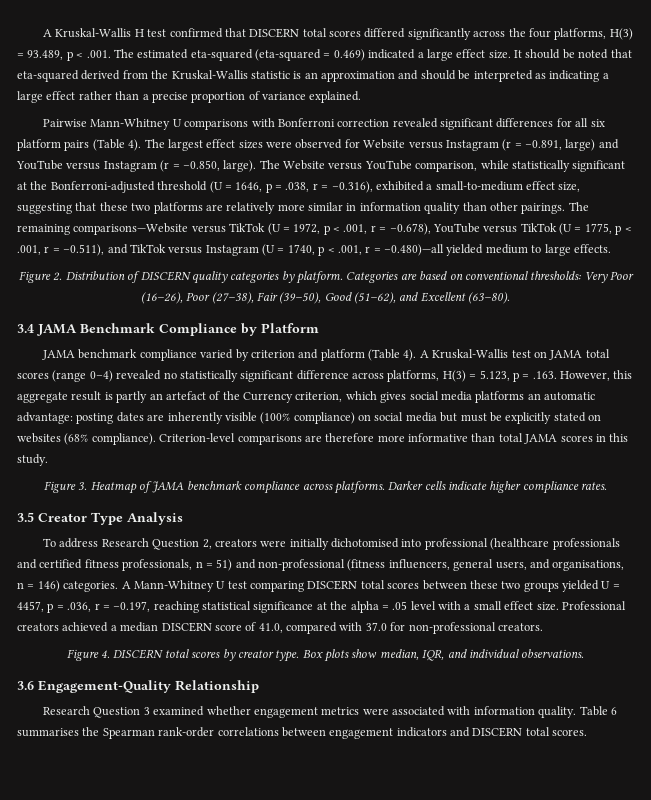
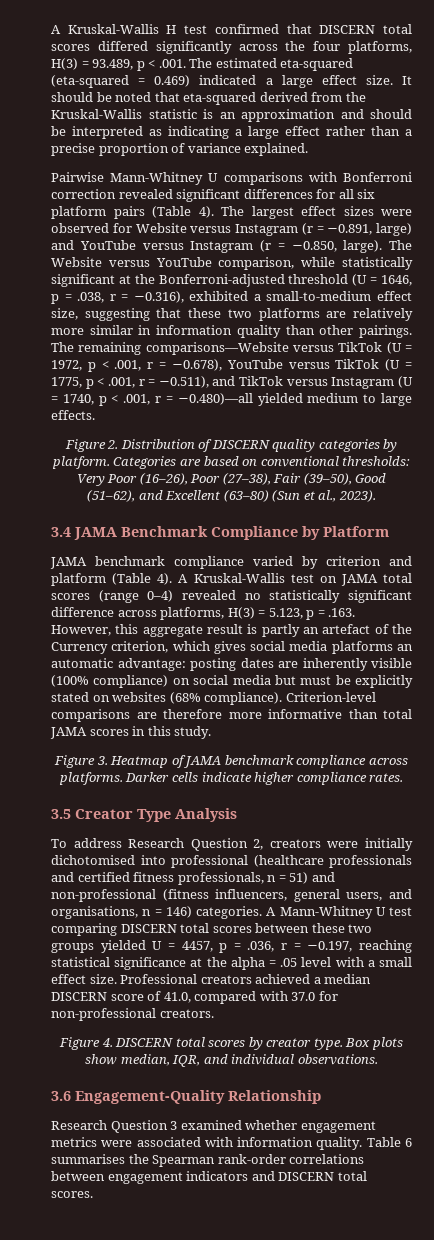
- Categories are based on conventional thresholds: Very Poor (16–26), Poor (27–38), Fair (39–50), Good (51–62), and Excellent (63–80).
+ Categories are based on conventional thresholds: Very Poor (16–26), Poor (27–38), Fair (39–50), Good (51–62), and Excellent (63–80) (Sun et al., 2023).

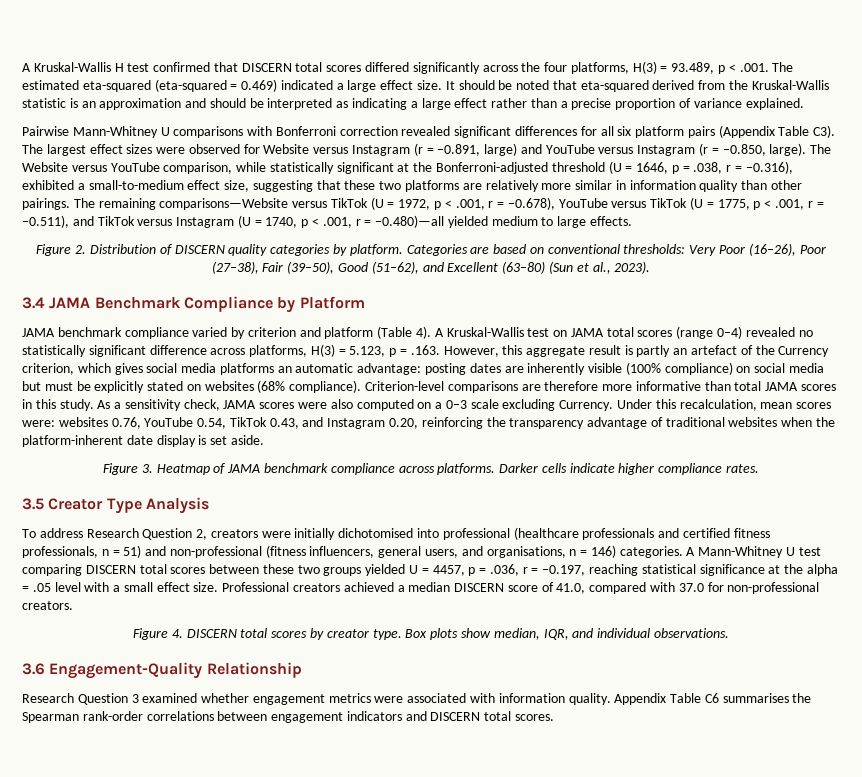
- Pairwise Mann-Whitney U comparisons with Bonferroni correction revealed significant differences for all six platform pairs (Table 4). The largest effect sizes were observed for Website versus Instagram (r = −0.891, large) and YouTube versus Instagram (r = −0.850, large).
+ Pairwise Mann-Whitney U comparisons with Bonferroni correction revealed significant differences for all six platform pairs (Appendix Table C3). The largest effect sizes were observed for Website versus Instagram (r = −0.891, large) and YouTube versus Instagram (r = −0.850, large).
+ As a sensitivity check, JAMA scores were also computed on a 0–3 scale excluding Currency. Under this recalculation, mean scores were: websites 0.76, YouTube 0.54, TikTok 0.43, and Instagram 0.20, reinforcing the transparency advantage of traditional websites when the platform-inherent date display is set aside.
- Table 6 summarises the Spearman rank-order correlations between engagement indicators and DISCERN total scores.
+ Appendix Table C6 summarises the Spearman rank-order correlations between engagement indicators and DISCERN total scores.

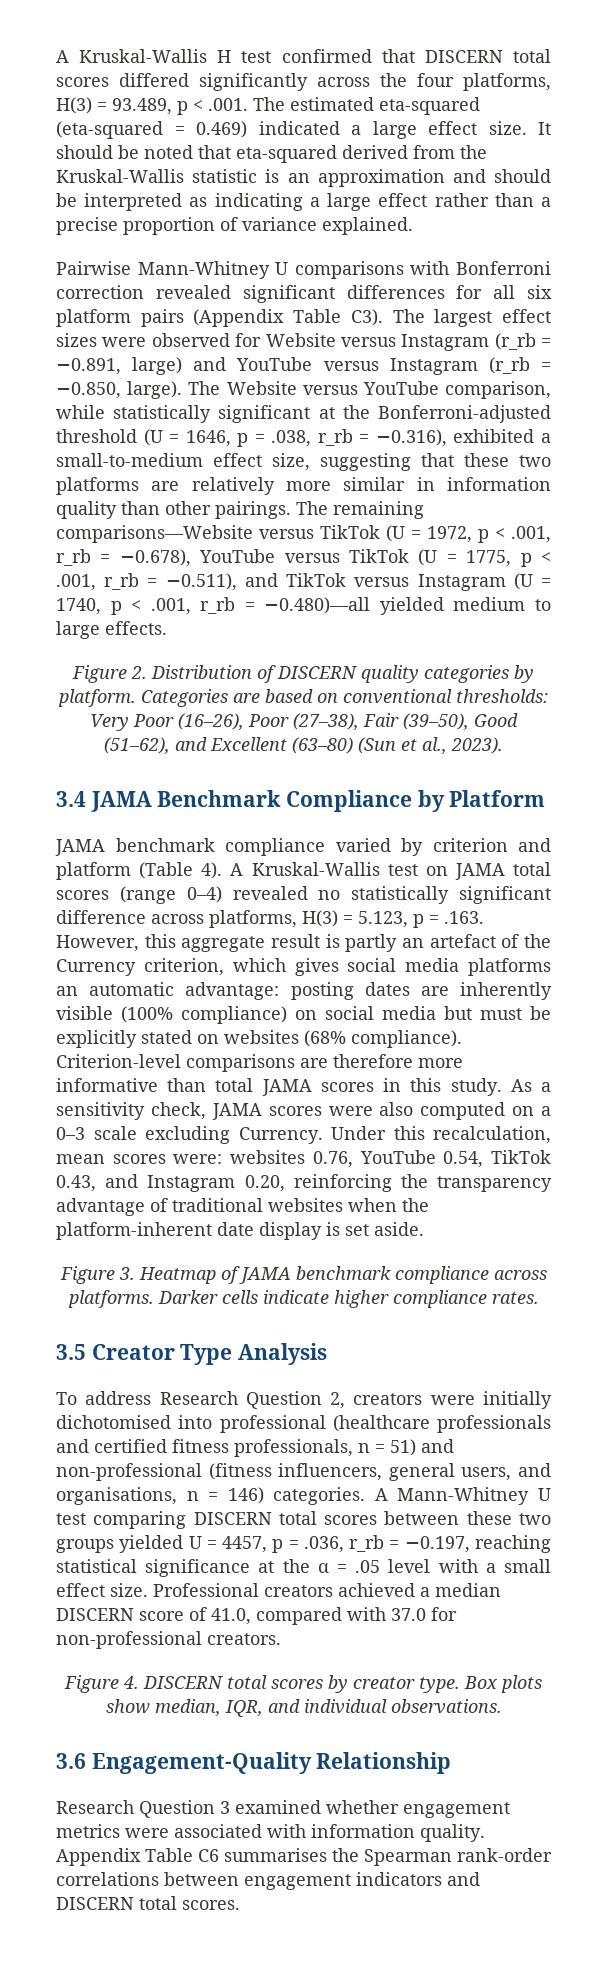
- Pairwise Mann-Whitney U comparisons with Bonferroni correction revealed significant differences for all six platform pairs (Appendix Table C3). The largest effect sizes were observed for Website versus Instagram (r = −0.891, large) and YouTube versus Instagram (r = −0.850, large).
+ Pairwise Mann-Whitney U comparisons with Bonferroni correction revealed significant differences for all six platform pairs (Appendix Table C3). The largest effect sizes were observed for Website versus Instagram (r_rb = −0.891, large) and YouTube versus Instagram (r_rb = −0.850, large).
- The Website versus YouTube comparison, while statistically significant at the Bonferroni-adjusted threshold (U = 1646, p = .038, r = −0.316), exhibited a small-to-medium effect size, suggesting that these two platforms are relatively more similar in information quality than other pairings.
+ The Website versus YouTube comparison, while statistically significant at the Bonferroni-adjusted threshold (U = 1646, p = .038, r_rb = −0.316), exhibited a small-to-medium effect size, suggesting that these two platforms are relatively more similar in information quality than other pairings.
- The remaining comparisons—Website versus TikTok (U = 1972, p < .001, r = −0.678), YouTube versus TikTok (U = 1775, p < .001, r = −0.511), and TikTok versus Instagram (U = 1740, p < .001, r = −0.480)—all yielded medium to large effects.
+ The remaining comparisons—Website versus TikTok (U = 1972, p < .001, r_rb = −0.678), YouTube versus TikTok (U = 1775, p < .001, r_rb = −0.511), and TikTok versus Instagram (U = 1740, p < .001, r_rb = −0.480)—all yielded medium to large effects.
- A Mann-Whitney U test comparing DISCERN total scores between these two groups yielded U = 4457, p = .036, r = −0.197, reaching statistical significance at the alpha = .05 level with a small effect size.
+ A Mann-Whitney U test comparing DISCERN total scores between these two groups yielded U = 4457, p = .036, r_rb = −0.197, reaching statistical significance at the α = .05 level with a small effect size.

